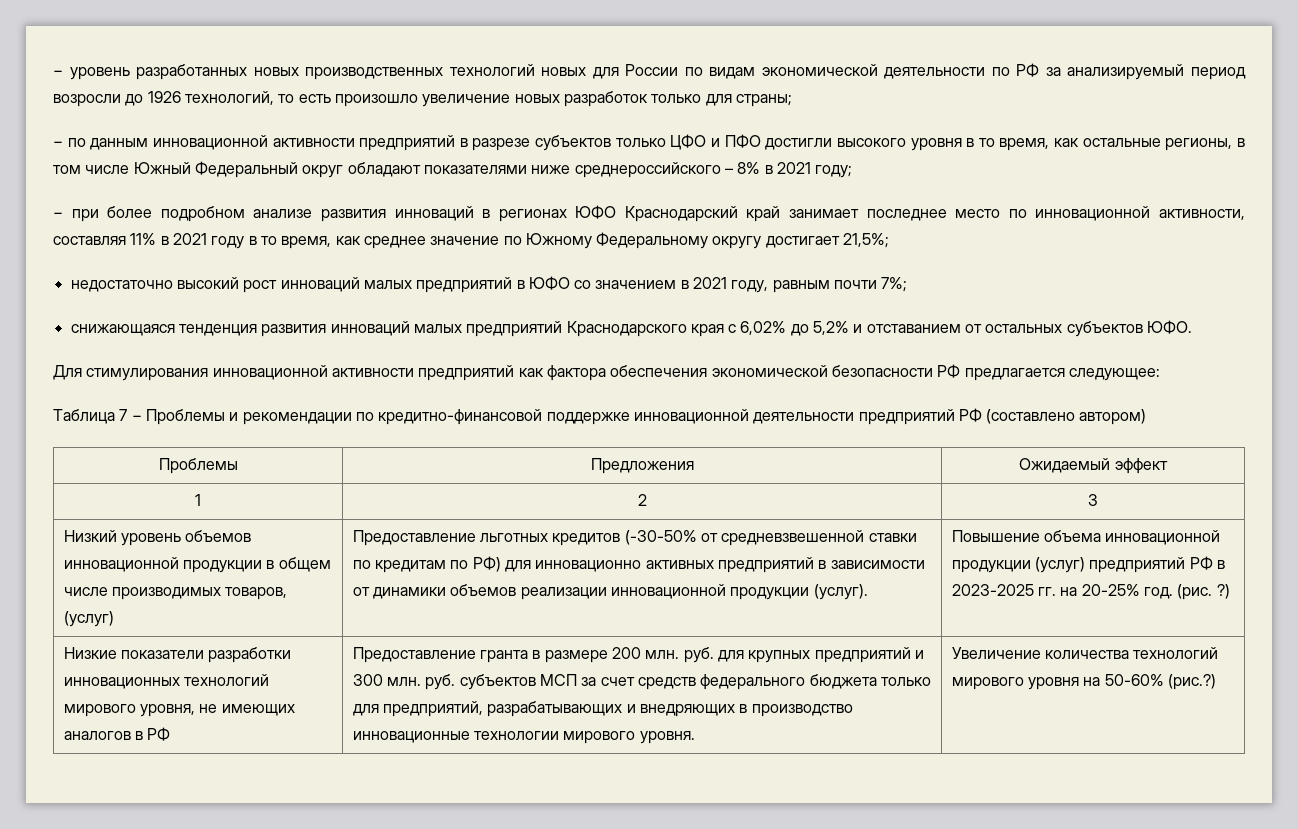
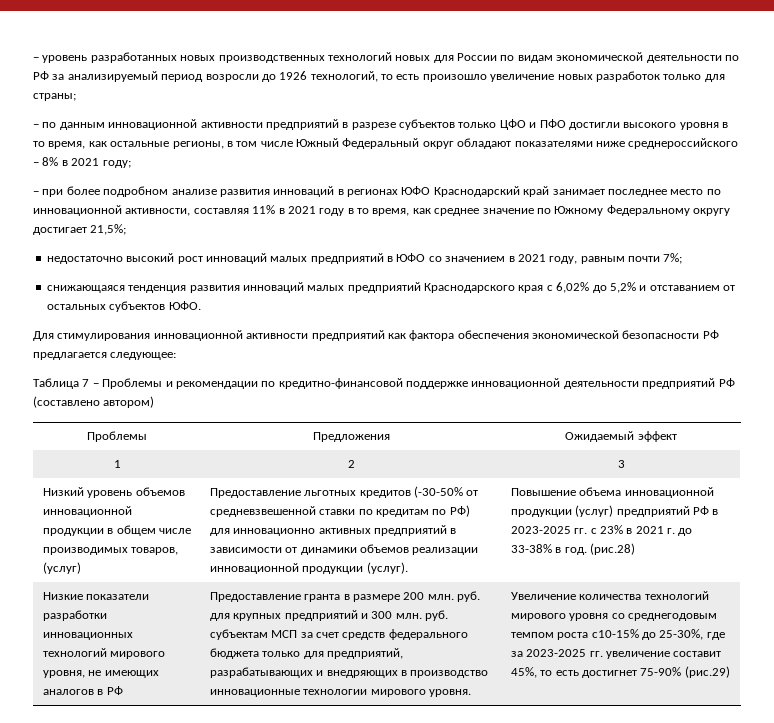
- Повышение объема инновационной продукции (услуг) предприятий РФ в 2023-2025 гг. на 20-25% год. (рис. ?)
+ Повышение объема инновационной продукции (услуг) предприятий РФ в 2023-2025 гг. с 23% в 2021 г. до 33-38% в год. (рис.28)
- Предоставление гранта в размере 200 млн. руб. для крупных предприятий и 300 млн. руб. субъектов МСП за счет средств федерального бюджета только для предприятий, разрабатывающих и внедряющих в производство инновационные технологии мирового уровня.
+ Предоставление гранта в размере 200 млн. руб. для крупных предприятий и 300 млн. руб. субъектам МСП за счет средств федерального бюджета только для предприятий, разрабатывающих и внедряющих в производство инновационные технологии мирового уровня.
- Увеличение количества технологий мирового уровня на 50-60% (рис.?)
+ Увеличение количества технологий мирового уровня со среднегодовым темпом роста с10-15% до 25-30%, где за 2023-2025 гг. увеличение составит 45%, то есть достигнет 75-90% (рис.29)

